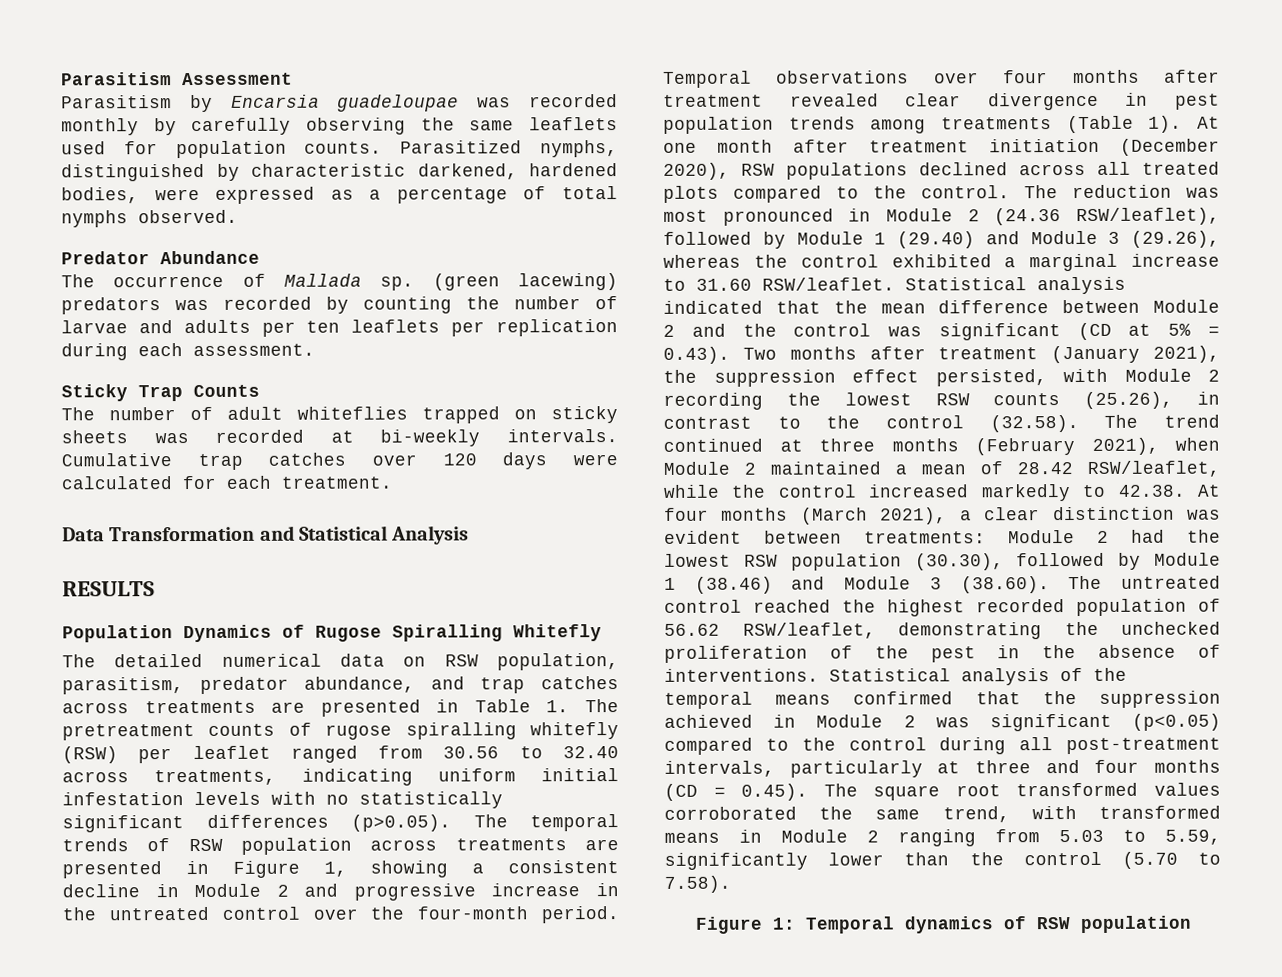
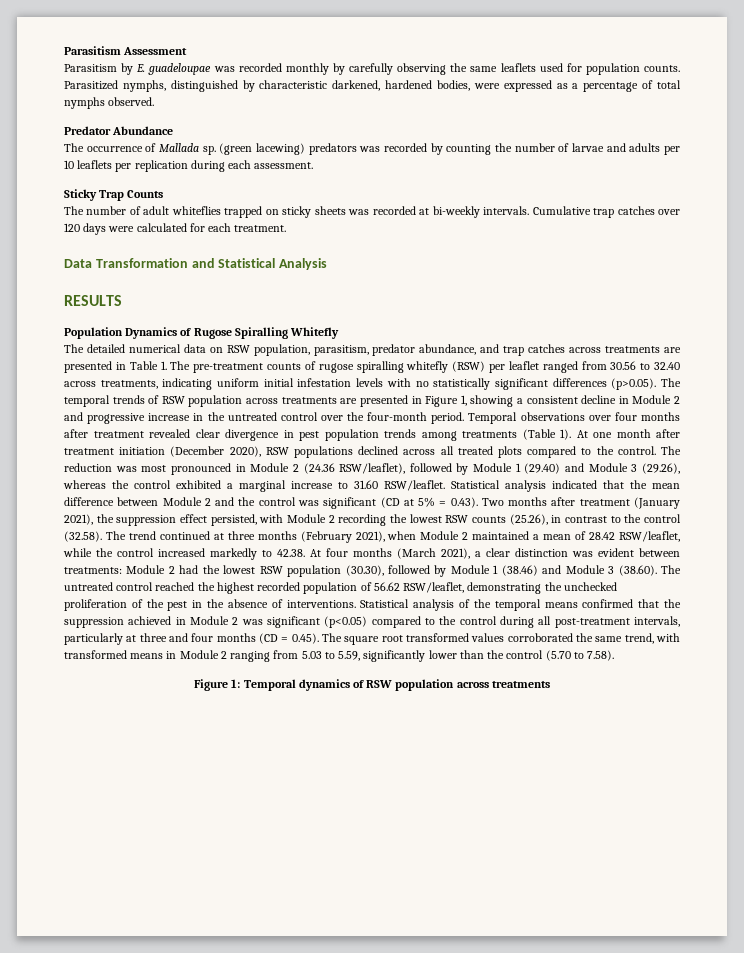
- Parasitism by Encarsia guadeloupae was recorded monthly by carefully observing the same leaflets used for population counts.
+ Parasitism by E. guadeloupae was recorded monthly by carefully observing the same leaflets used for population counts.
- (green lacewing) predators was recorded by counting the number of larvae and adults per ten leaflets per replication during each assessment.
+ (green lacewing) predators was recorded by counting the number of larvae and adults per 10 leaflets per replication during each assessment.
- The detailed numerical data on RSW population, parasitism, predator abundance, and trap catches across treatments are presented in Table 1. The pretreatment counts of rugose spiralling whitefly (RSW) per leaflet ranged from 30.56 to 32.40 across treatments, indicating uniform initial infestation levels with no statistically significant differences (p>0.05). The temporal trends of RSW population across treatments are presented in Figure 1, showing a consistent decline in Module 2 and progressive increase in the untreated control over the four-month period.
+ The detailed numerical data on RSW population, parasitism, predator abundance, and trap catches across treatments are presented in Table 1. The pre-treatment counts of rugose spiralling whitefly (RSW) per leaflet ranged from 30.56 to 32.40 across treatments, indicating uniform initial infestation levels with no statistically significant differences (p>0.05). The temporal trends of RSW population across treatments are presented in Figure 1, showing a consistent decline in Module 2 and progressive increase in the untreated control over the four-month period.
- Figure 1: Temporal dynamics of RSW population
+ Figure 1: Temporal dynamics of RSW population across treatments

